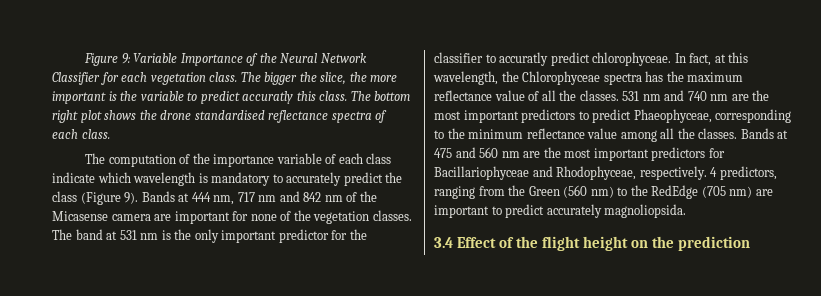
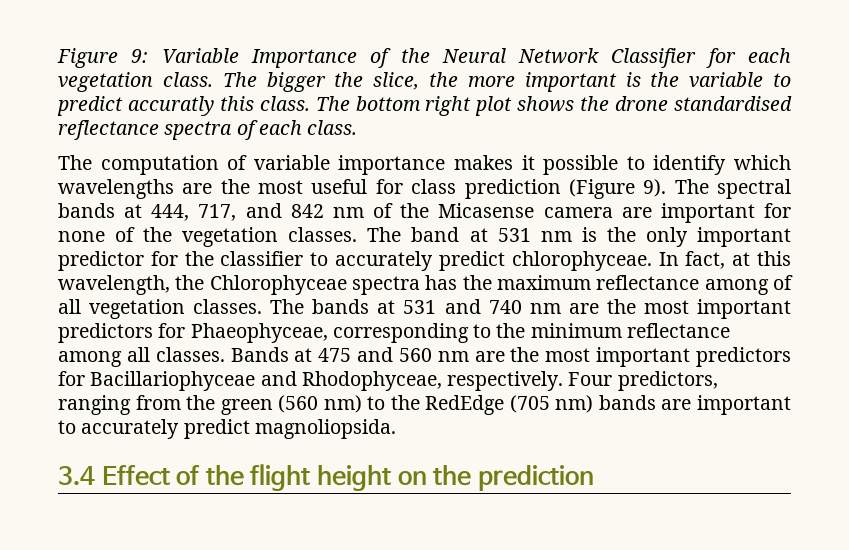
- The computation of the importance variable of each class indicate which wavelength is mandatory to accurately predict the class (Figure 9). Bands at 444 nm, 717 nm and 842 nm of the Micasense camera are important for none of the vegetation classes.
+ The computation of variable importance makes it possible to identify which wavelengths are the most useful for class prediction (Figure 9). The spectral bands at 444, 717, and 842 nm of the Micasense camera are important for none of the vegetation classes.
- The band at 531 nm is the only important predictor for the classifier to accuratly predict chlorophyceae.
+ The band at 531 nm is the only important predictor for the classifier to accurately predict chlorophyceae.
- In fact, at this wavelength, the Chlorophyceae spectra has the maximum reflectance value of all the classes. 531 nm and 740 nm are the most important predictors to predict Phaeophyceae, corresponding to the minimum reflectance value among all the classes.
+ In fact, at this wavelength, the Chlorophyceae spectra has the maximum reflectance among of all vegetation classes. The bands at 531 and 740 nm are the most important predictors for Phaeophyceae, corresponding to the minimum reflectance among all classes.
- 4 predictors, ranging from the Green (560 nm) to the RedEdge (705 nm) are important to predict accurately magnoliopsida.
+ Four predictors, ranging from the green (560 nm) to the RedEdge (705 nm) bands are important to accurately predict magnoliopsida.

